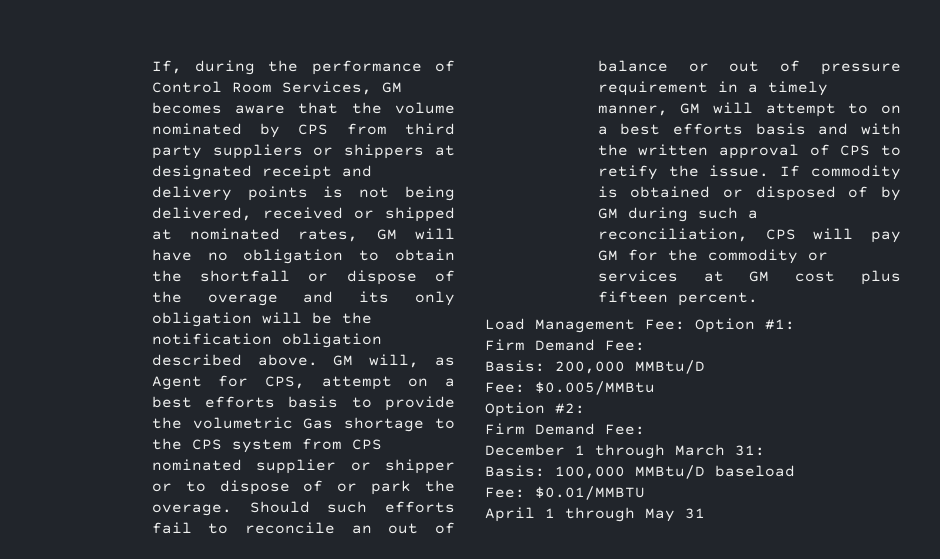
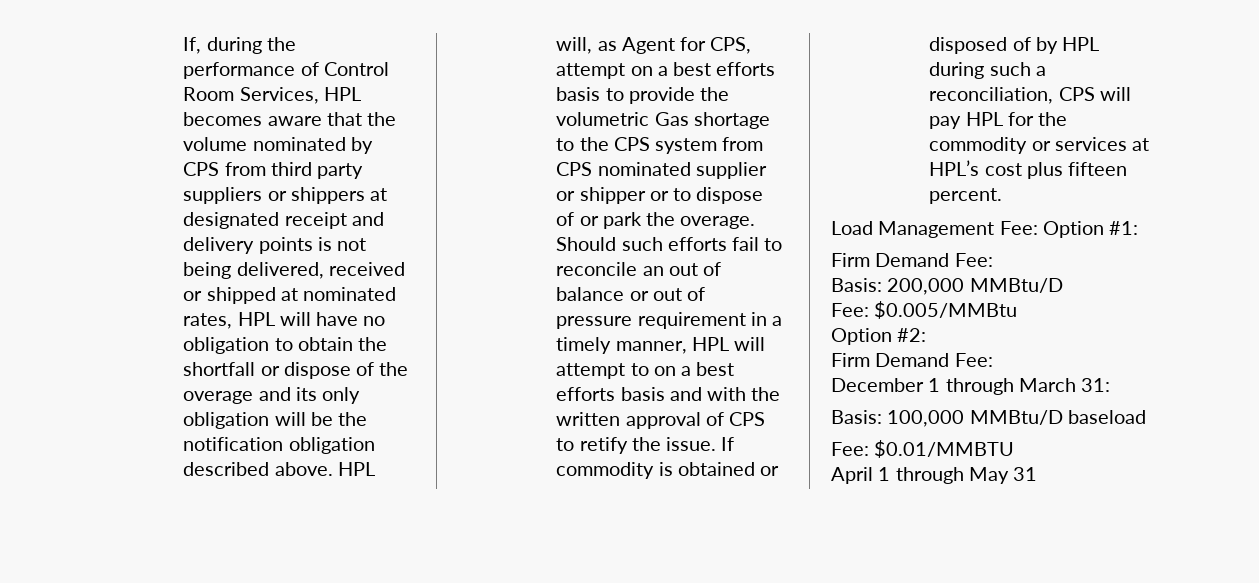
- If, during the performance of Control Room Services, GM becomes aware that the volume nominated by CPS from third party suppliers or shippers at designated receipt and delivery points is not being delivered, received or shipped at nominated rates, GM will have no obligation to obtain the shortfall or dispose of the overage and its only obligation will be the notification obligation described above.
+ If, during the performance of Control Room Services, HPL becomes aware that the volume nominated by CPS from third party suppliers or shippers at designated receipt and delivery points is not being delivered, received or shipped at nominated rates, HPL will have no obligation to obtain the shortfall or dispose of the overage and its only obligation will be the notification obligation described above.
- GM will, as Agent for CPS, attempt on a best efforts basis to provide the volumetric Gas shortage to the CPS system from CPS nominated supplier or shipper or to dispose of or park the overage.
+ HPL will, as Agent for CPS, attempt on a best efforts basis to provide the volumetric Gas shortage to the CPS system from CPS nominated supplier or shipper or to dispose of or park the overage.
- Should such efforts fail to reconcile an out of balance or out of pressure requirement in a timely manner, GM will attempt to on a best efforts basis and with the written approval of CPS to retify the issue.
+ Should such efforts fail to reconcile an out of balance or out of pressure requirement in a timely manner, HPL will attempt to on a best efforts basis and with the written approval of CPS to retify the issue.
- If commodity is obtained or disposed of by GM during such a reconciliation, CPS will pay GM for the commodity or services at GM cost plus fifteen percent.
+ If commodity is obtained or disposed of by HPL during such a reconciliation, CPS will pay HPL for the commodity or services at HPL’s cost plus fifteen percent.

